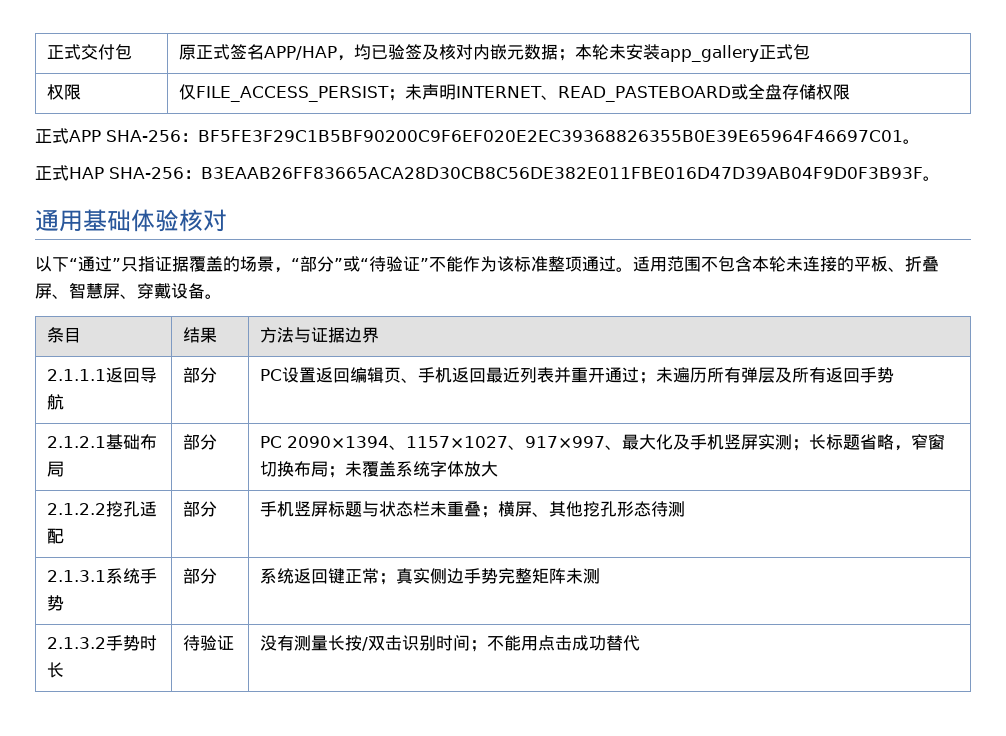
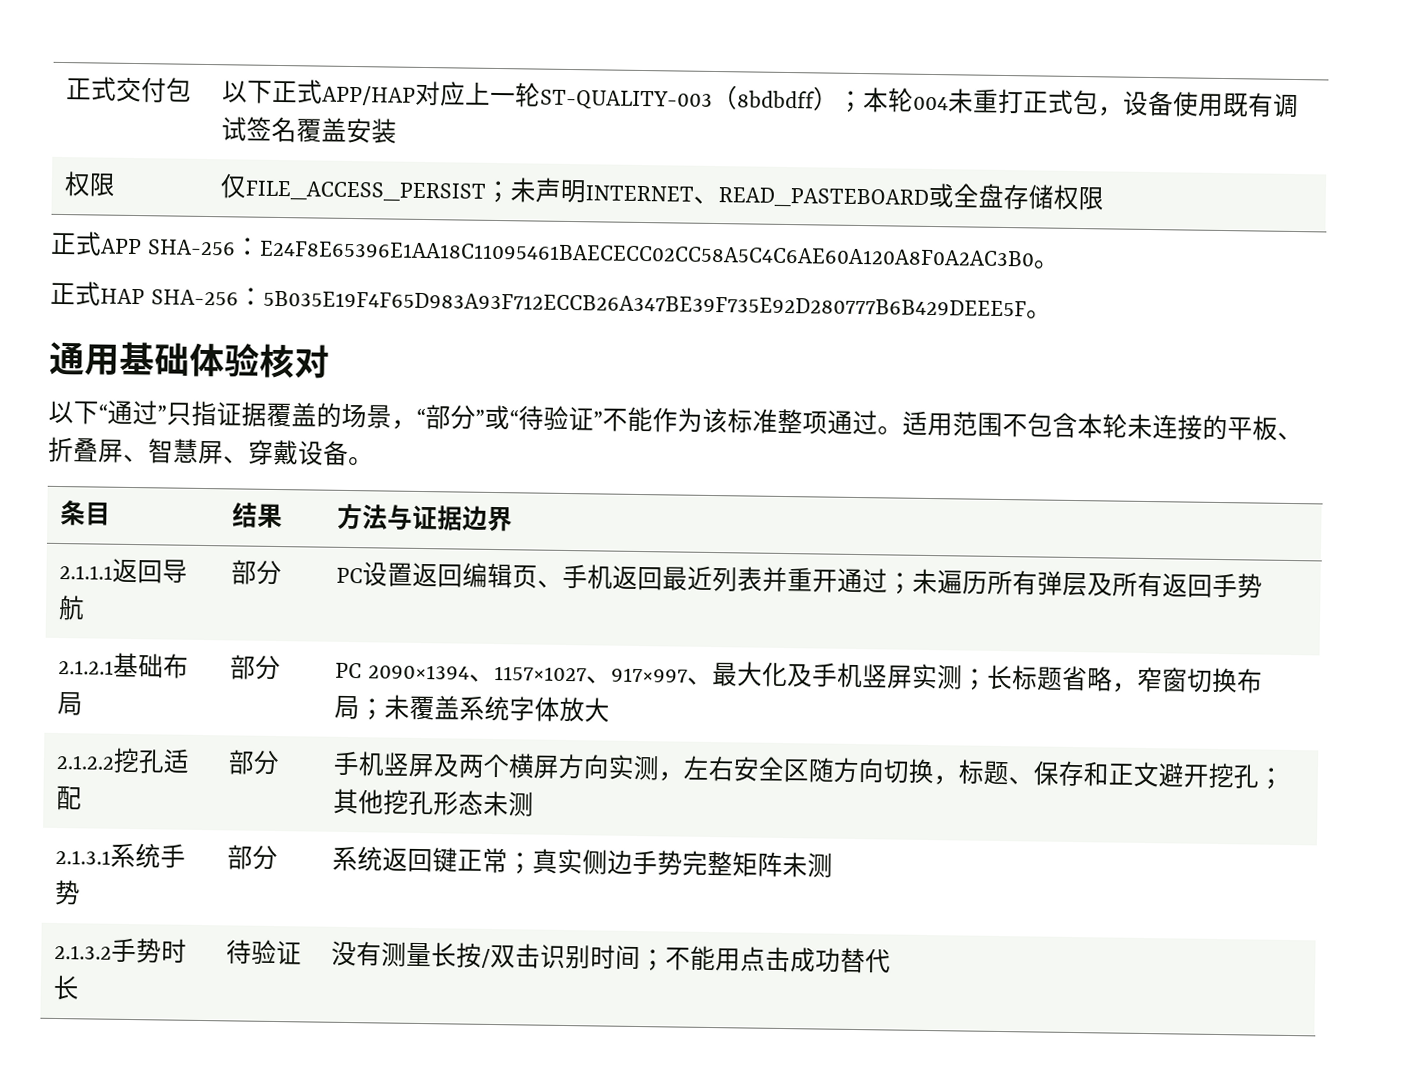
- 正式交付包 | 原正式签名APP/HAP，均已验签及核对内嵌元数据；本轮未安装app_gallery正式包
+ 正式交付包 | 以下正式APP/HAP对应上一轮ST-QUALITY-003（8bdbdff）；本轮004未重打正式包，设备使用既有调试签名覆盖安装
- 正式APP SHA-256：BF5FE3F29C1B5BF90200C9F6EF020E2EC39368826355B0E39E65964F46697C01。
+ 正式APP SHA-256：E24F8E65396E1AA18C11095461BAECECC02CC58A5C4C6AE60A120A8F0A2AC3B0。
- 正式HAP SHA-256：B3EAAB26FF83665ACA28D30CB8C56DE382E011FBE016D47D39AB04F9D0F3B93F。
+ 正式HAP SHA-256：5B035E19F4F65D983A93F712ECCB26A347BE39F735E92D280777B6B429DEEE5F。
- 2.1.2.2挖孔适配 | 部分 | 手机竖屏标题与状态栏未重叠；横屏、其他挖孔形态待测
+ 2.1.2.2挖孔适配 | 部分 | 手机竖屏及两个横屏方向实测，左右安全区随方向切换，标题、保存和正文避开挖孔；其他挖孔形态未测

